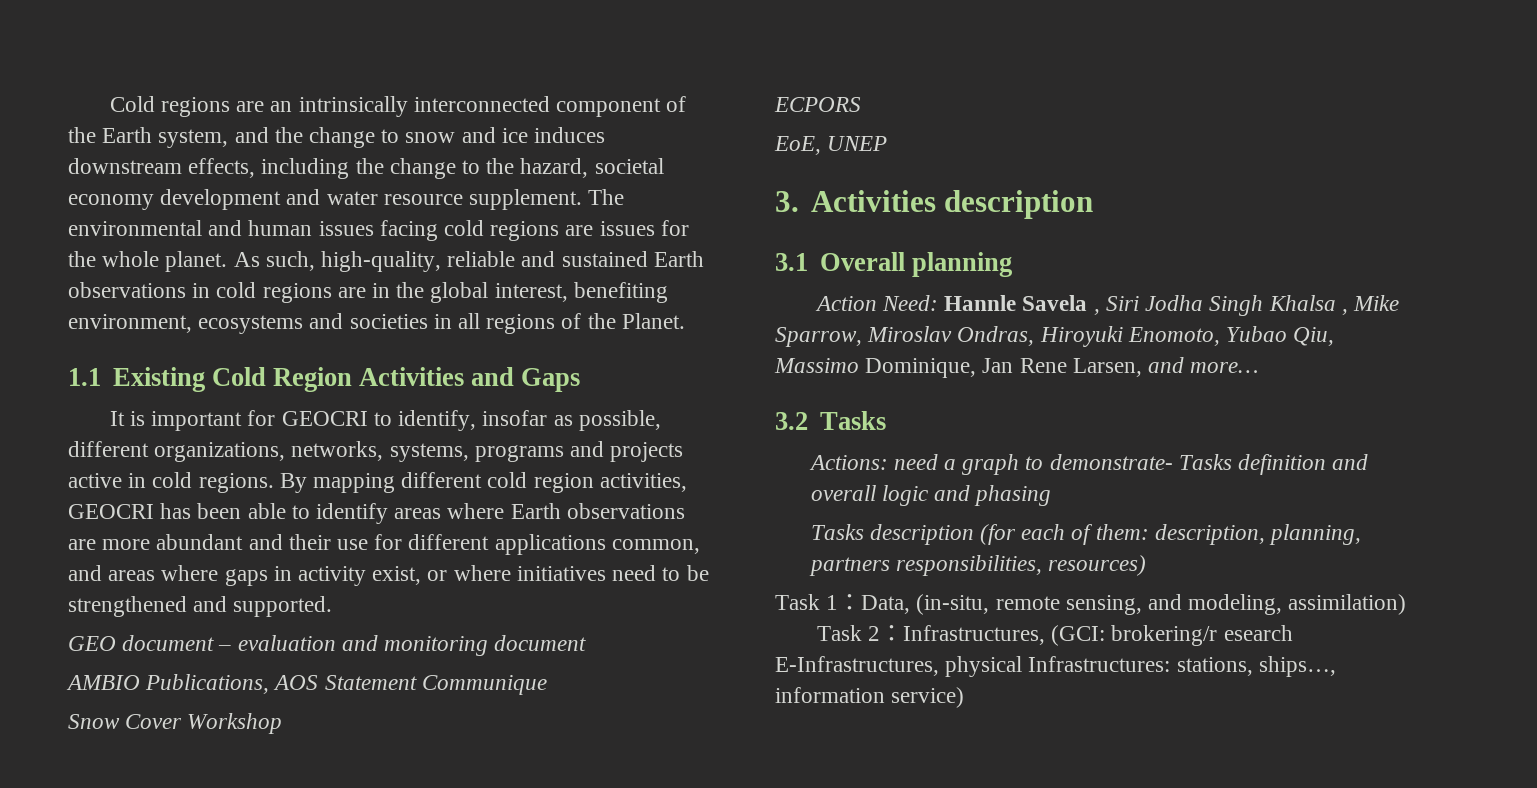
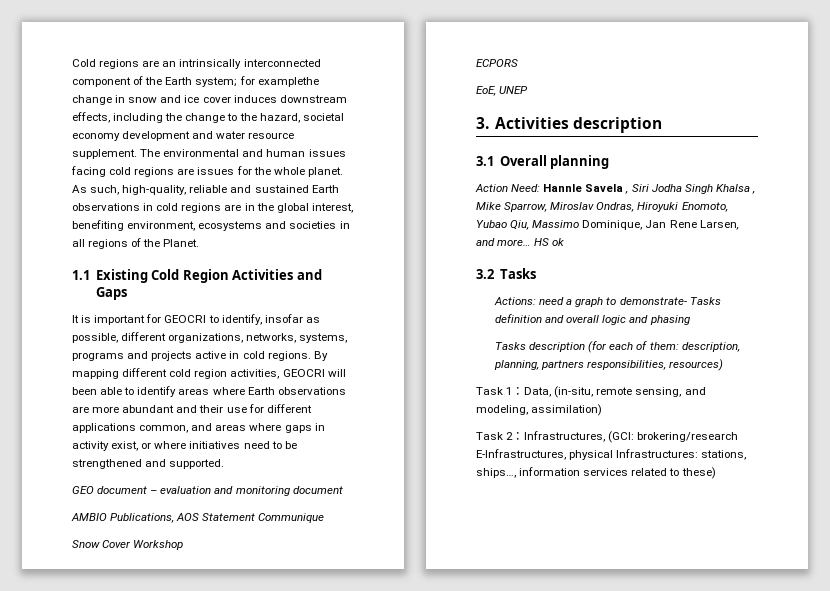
- Cold regions are an intrinsically interconnected component of the Earth system, and the change to snow and ice induces downstream effects, including the change to the hazard, societal economy development and water resource supplement.
+ Cold regions are an intrinsically interconnected component of the Earth system; for examplethe change in snow and ice cover induces downstream effects, including the change to the hazard, societal economy development and water resource supplement.
- By mapping different cold region activities, GEOCRI has been able to identify areas where Earth observations are more abundant and their use for different applications common, and areas where gaps in activity exist, or where initiatives need to be strengthened and supported.
+ By mapping different cold region activities, GEOCRI will been able to identify areas where Earth observations are more abundant and their use for different applications common, and areas where gaps in activity exist, or where initiatives need to be strengthened and supported.
+ HS ok
- Task 2：Infrastructures, (GCI: brokering/r esearch E-Infrastructures, physical Infrastructures: stations, ships…, information service)
+ Task 2：Infrastructures, (GCI: brokering/research E-Infrastructures, physical Infrastructures: stations, ships…, information services related to these)

